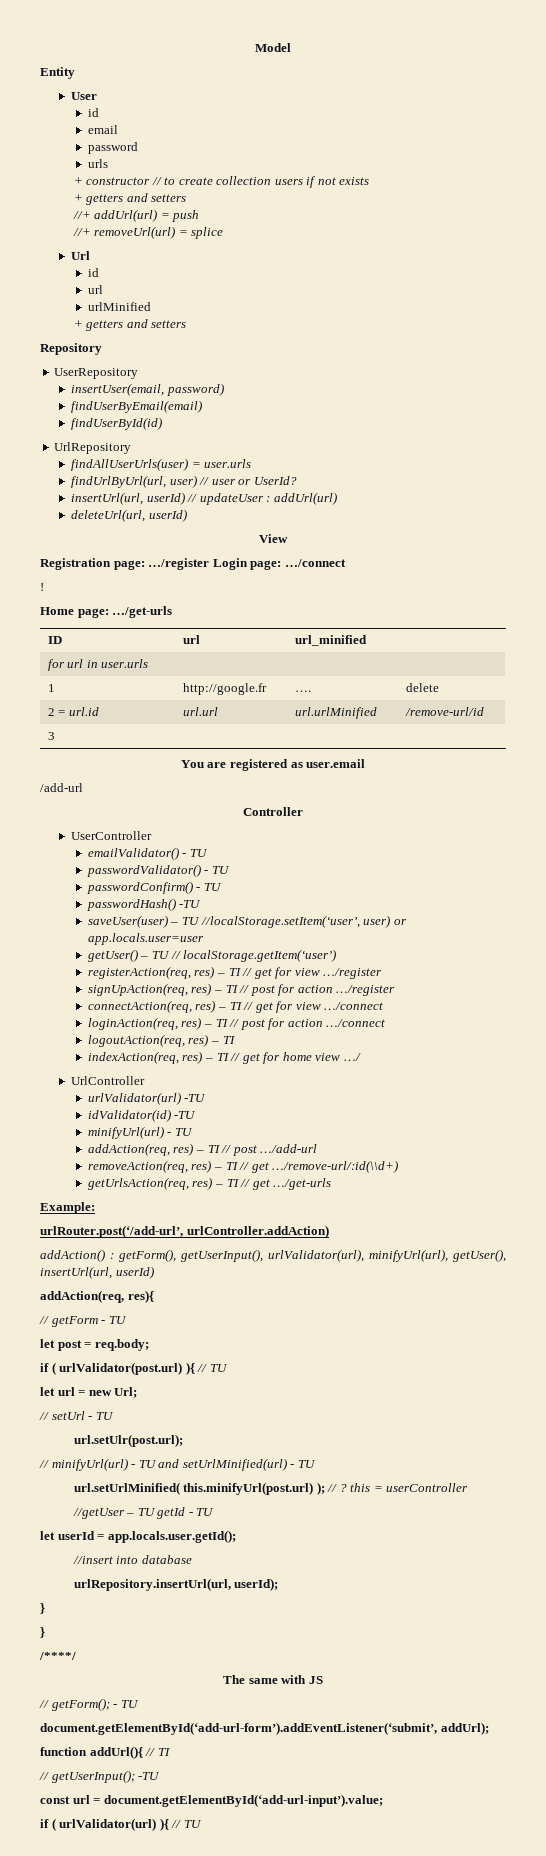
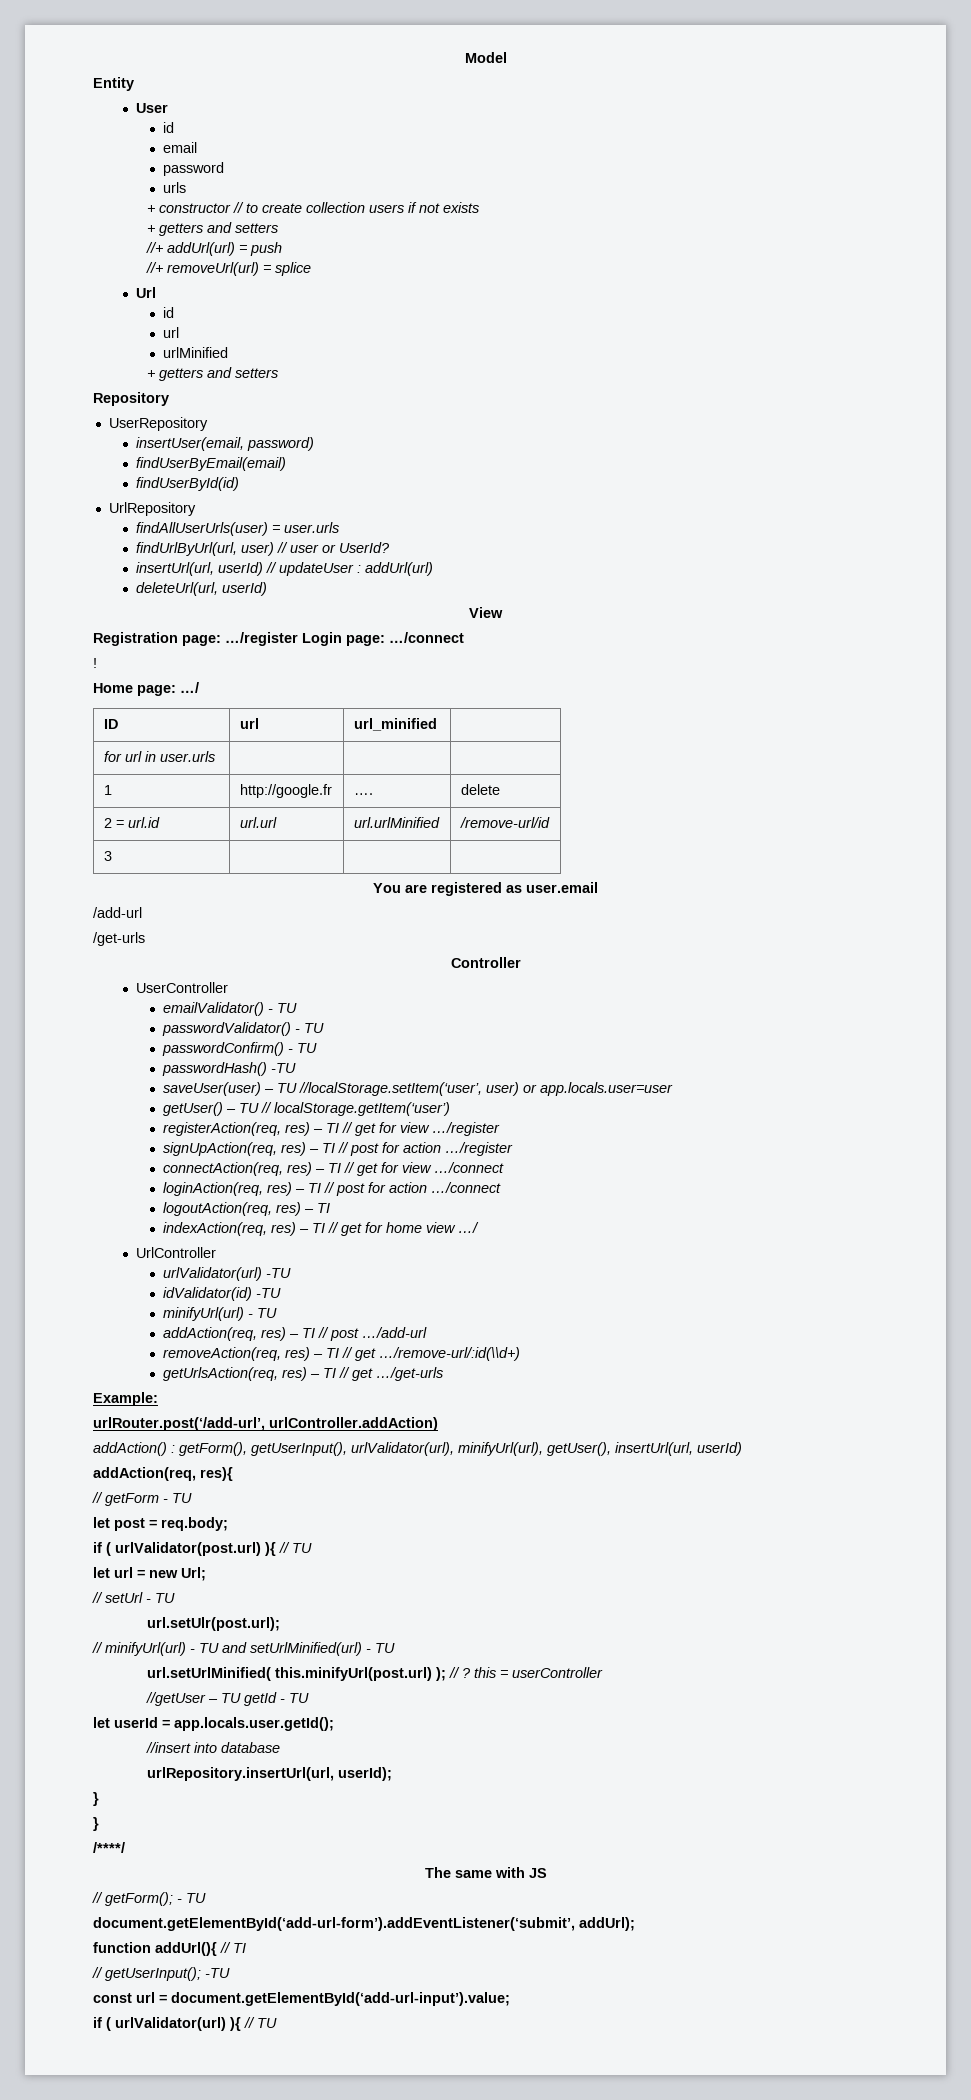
- Home page: …/get-urls
+ Home page: …/
+ /get-urls

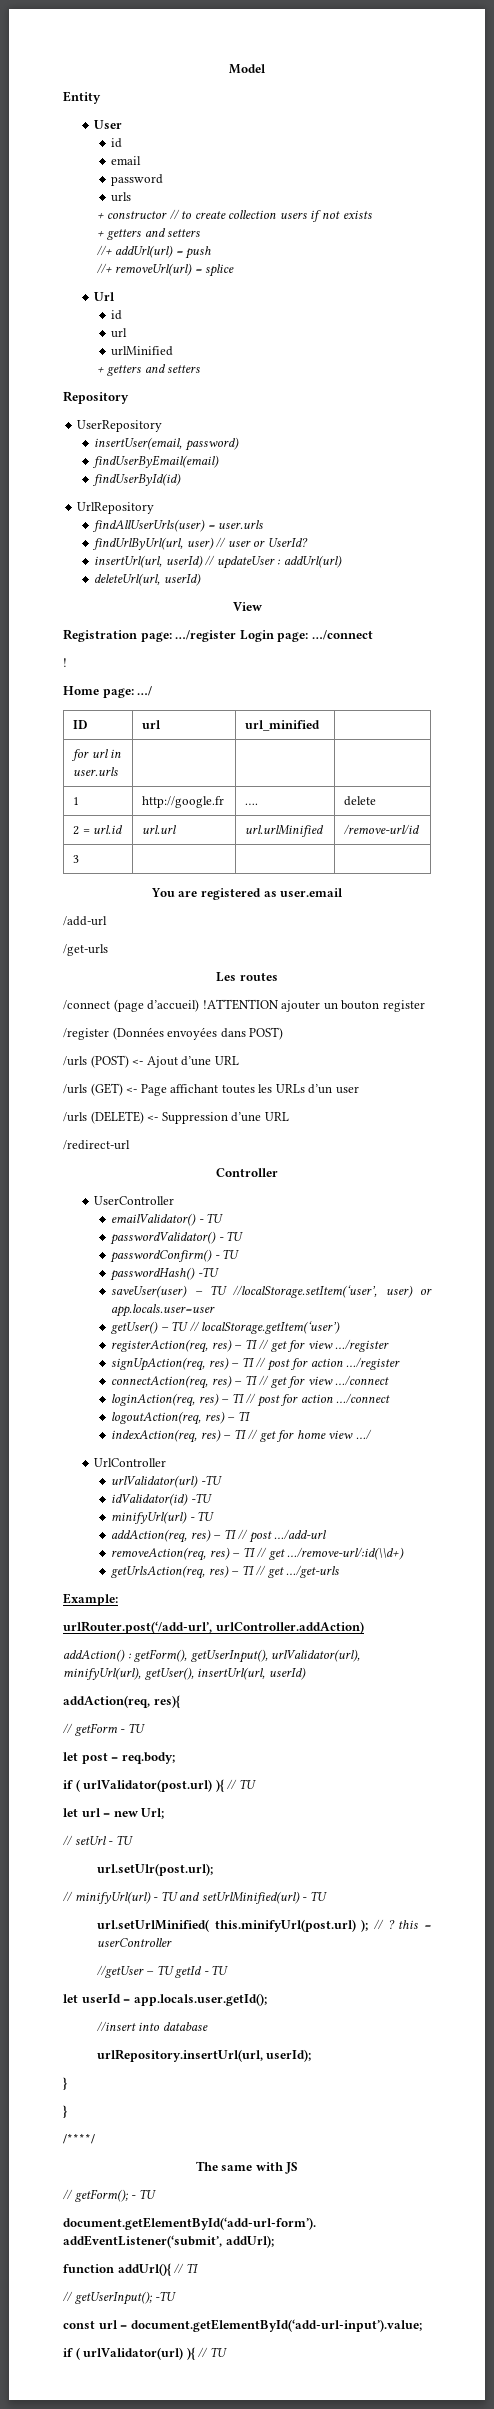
+ Les routes
+ /connect (page d’accueil) !ATTENTION ajouter un bouton register
+ /register (Données envoyées dans POST)
+ /urls (POST) <- Ajout d’une URL
+ /urls (GET) <- Page affichant toutes les URLs d’un user
+ /urls (DELETE) <- Suppression d’une URL
+ /redirect-url

